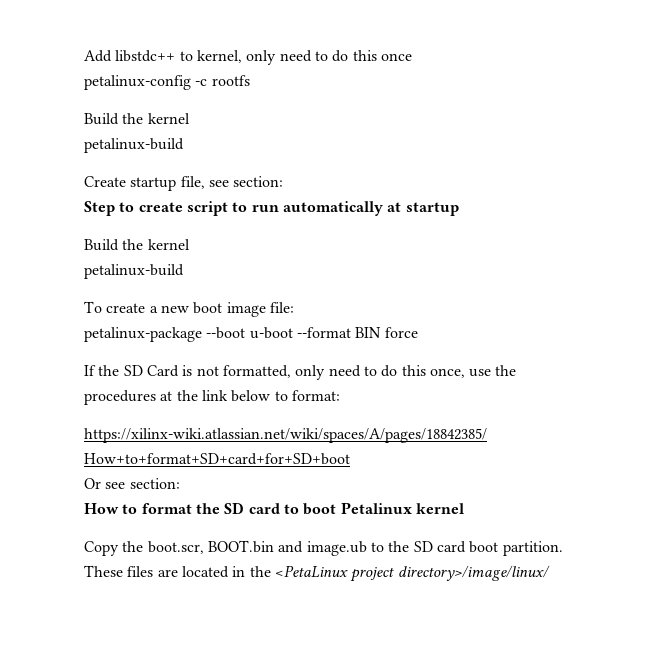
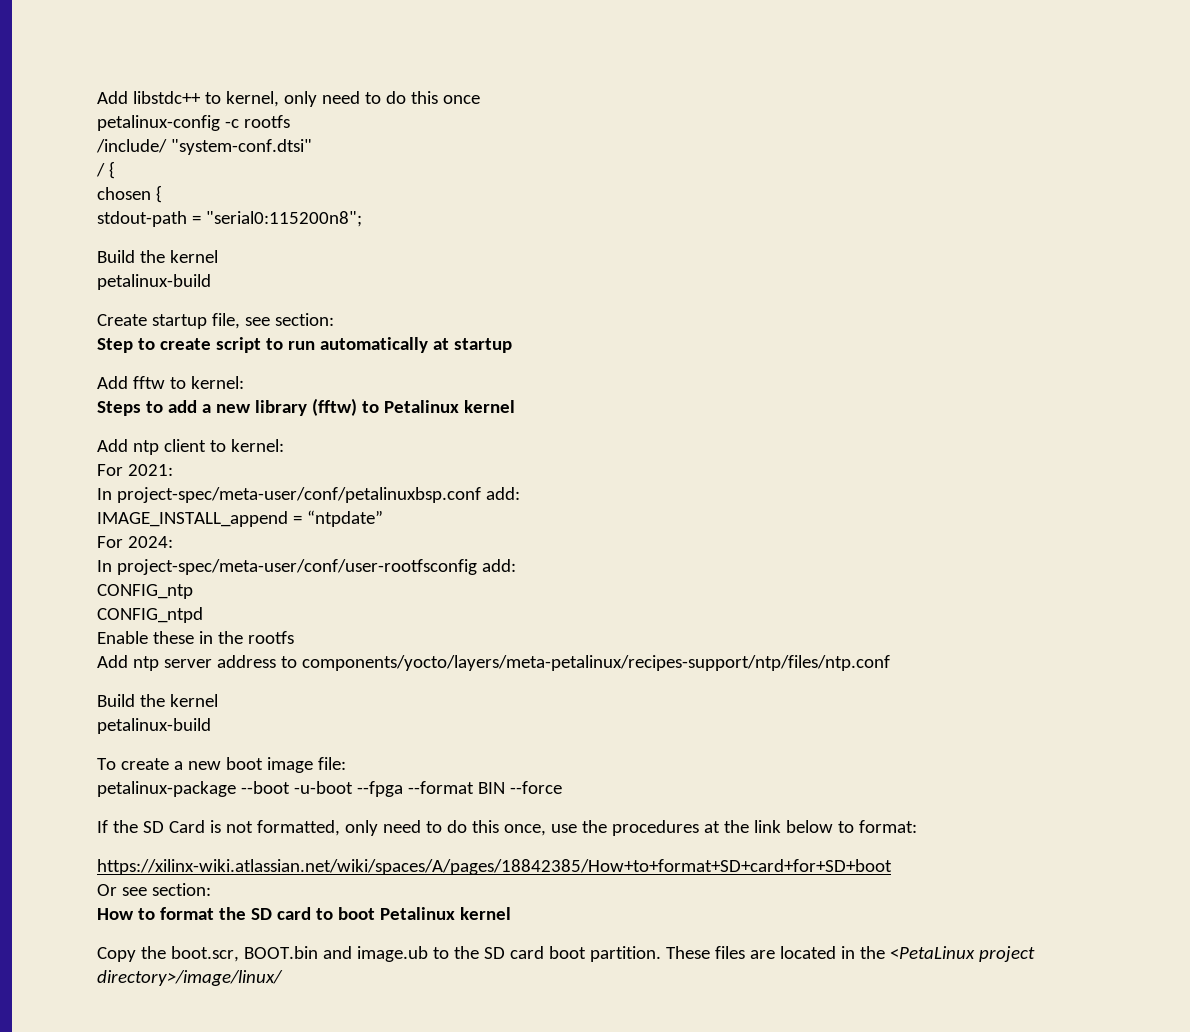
+ /include/ "system-conf.dtsi"
+ / {
+ chosen {
+ stdout-path = "serial0:115200n8";
+ Add fftw to kernel:
+ Steps to add a new library (fftw) to Petalinux kernel
+ Add ntp client to kernel:
+ For 2021:
+ In project-spec/meta-user/conf/petalinuxbsp.conf add:
+ IMAGE_INSTALL_append = “ntpdate”
+ For 2024:
+ In project-spec/meta-user/conf/user-rootfsconfig add:
+ CONFIG_ntp
+ CONFIG_ntpd
+ Enable these in the rootfs
+ Add ntp server address to components/yocto/layers/meta-petalinux/recipes-support/ntp/files/ntp.conf
- petalinux-package --boot u-boot --format BIN force
+ petalinux-package --boot -u-boot --fpga --format BIN --force

